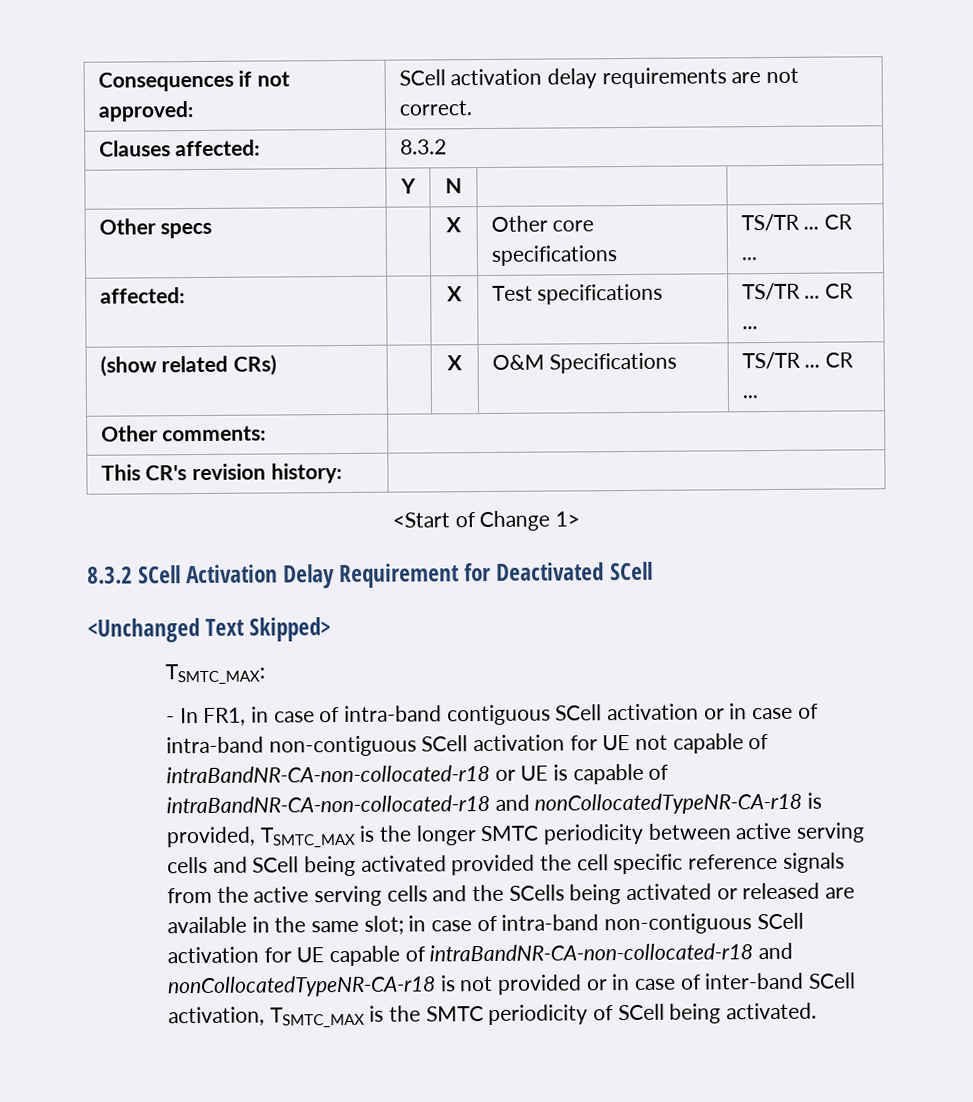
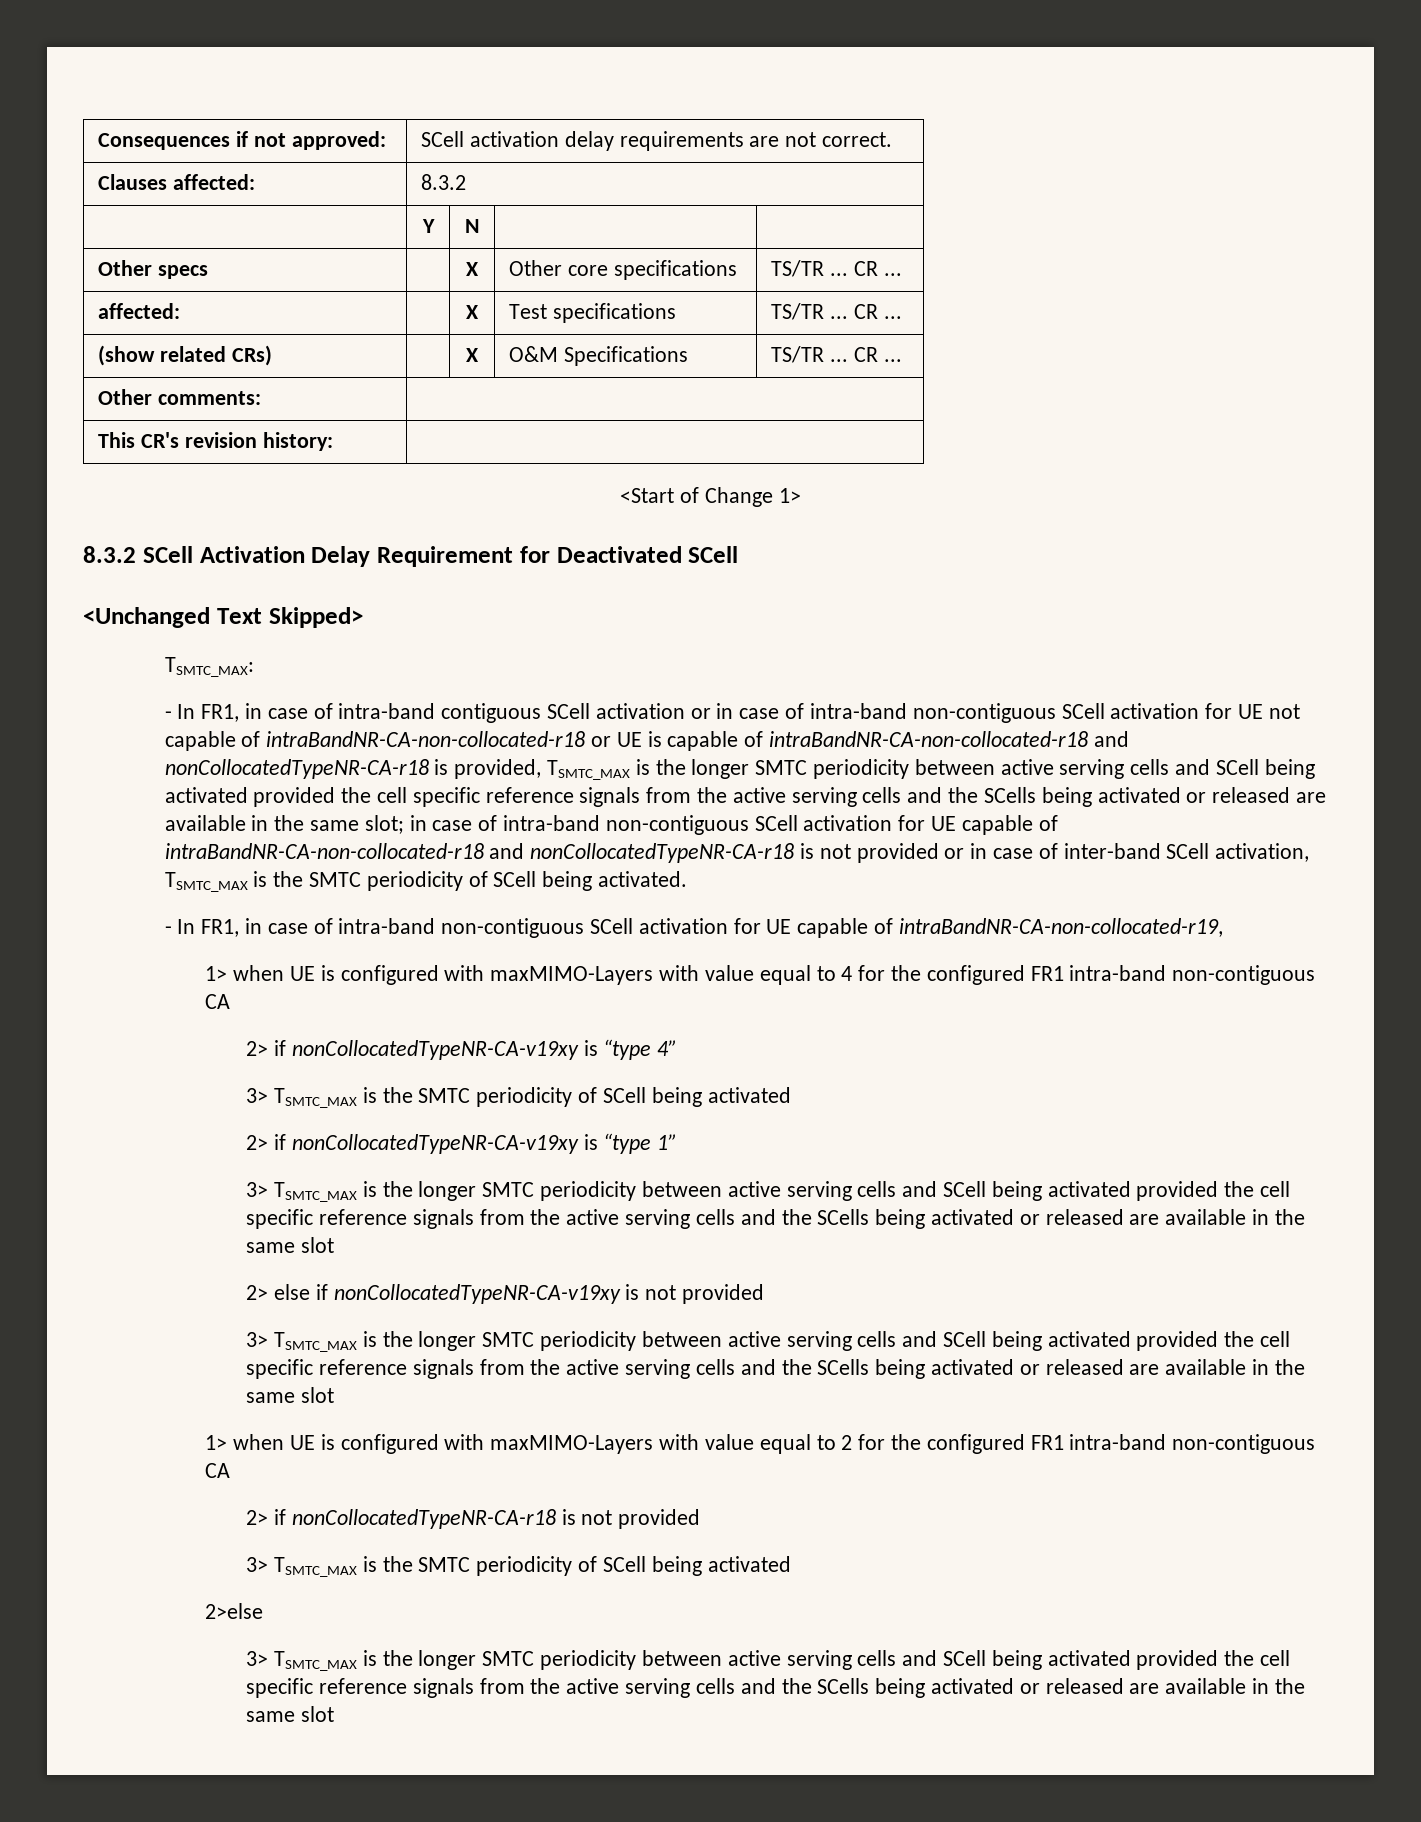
+ - In FR1, in case of intra-band non-contiguous SCell activation for UE capable of intraBandNR-CA-non-collocated-r19,
+ 1> when UE is configured with maxMIMO-Layers with value equal to 4 for the configured FR1 intra-band non-contiguous CA
+ 2> if nonCollocatedTypeNR-CA-v19xy is “type 4”
+ 3> TSMTC_MAX is the SMTC periodicity of SCell being activated
+ 2> if nonCollocatedTypeNR-CA-v19xy is “type 1”
+ 3> TSMTC_MAX is the longer SMTC periodicity between active serving cells and SCell being activated provided the cell specific reference signals from the active serving cells and the SCells being activated or released are available in the same slot
+ 2> else if nonCollocatedTypeNR-CA-v19xy is not provided
+ 3> TSMTC_MAX is the longer SMTC periodicity between active serving cells and SCell being activated provided the cell specific reference signals from the active serving cells and the SCells being activated or released are available in the same slot
+ 1> when UE is configured with maxMIMO-Layers with value equal to 2 for the configured FR1 intra-band non-contiguous CA
+ 2> if nonCollocatedTypeNR-CA-r18 is not provided
+ 3> TSMTC_MAX is the SMTC periodicity of SCell being activated
+ 2>else
+ 3> TSMTC_MAX is the longer SMTC periodicity between active serving cells and SCell being activated provided the cell specific reference signals from the active serving cells and the SCells being activated or released are available in the same slot

